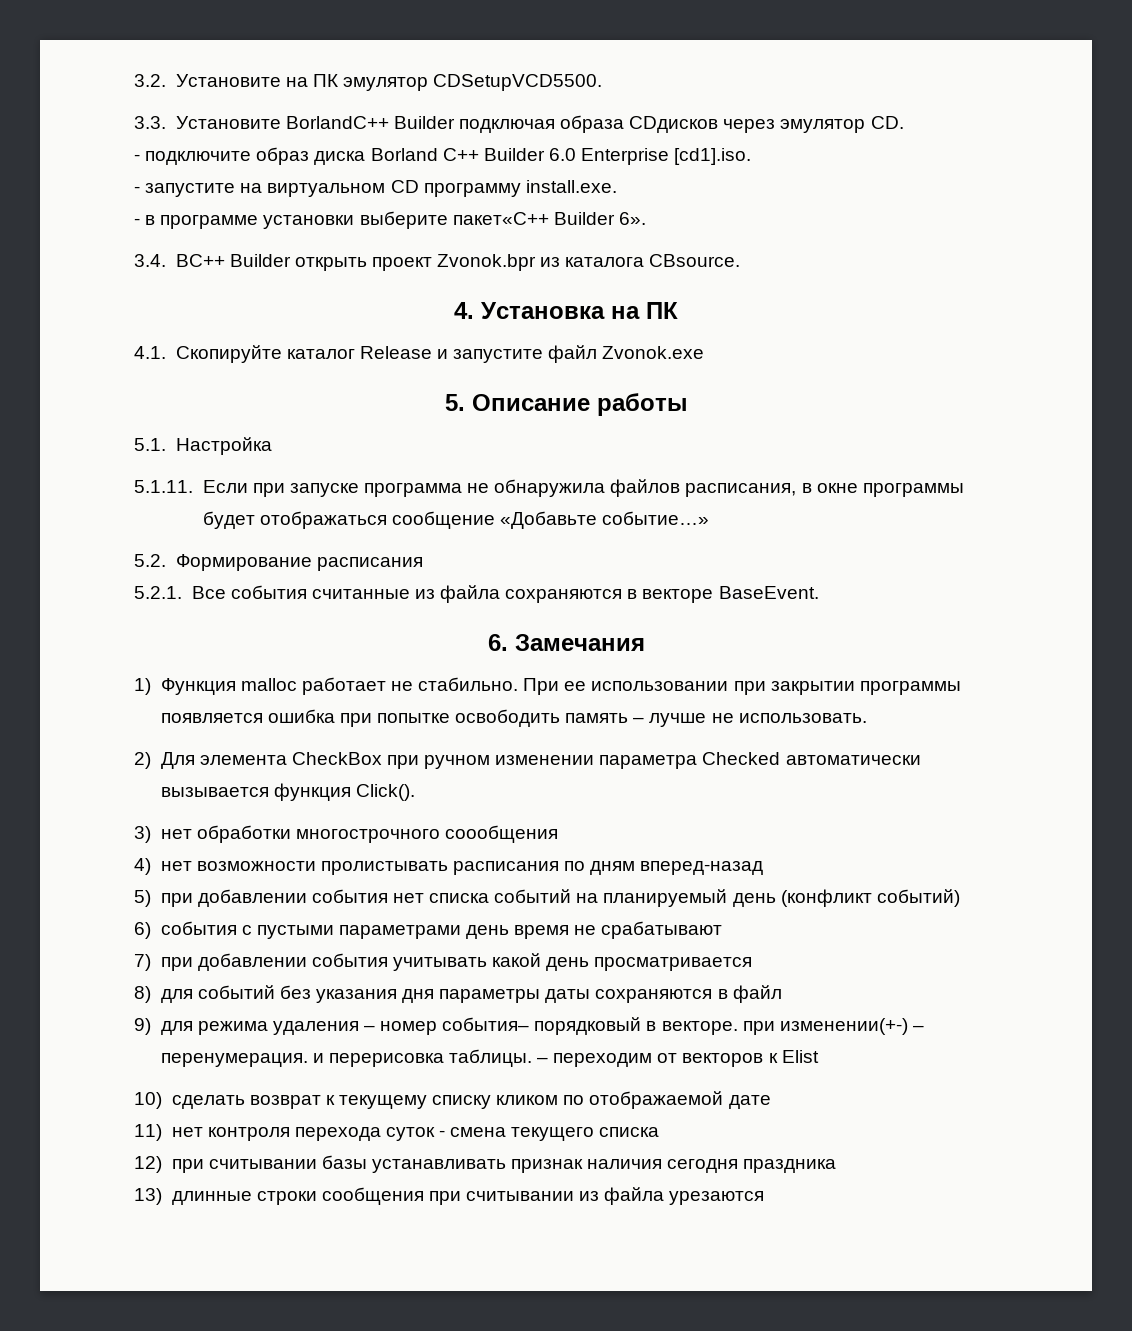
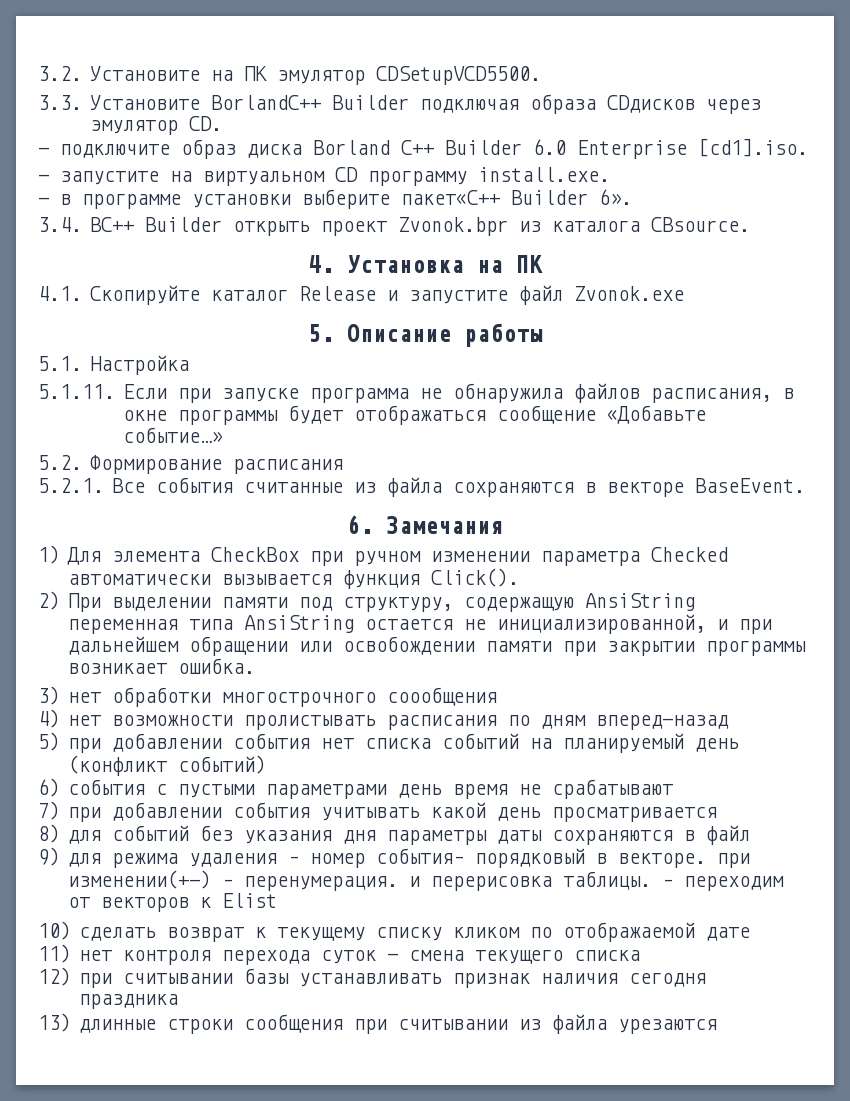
- 1) Функция malloc работает не стабильно. При ее использовании при закрытии программы появляется ошибка при попытке освободить память – лучше не использовать.
- 2) Для элемента CheckBox при ручном изменении параметра Checked автоматически вызывается функция Click().
+ 1) Для элемента CheckBox при ручном изменении параметра Checked автоматически вызывается функция Click().
+ 2) При выделении памяти под структуру, содержащую AnsiString переменная типа AnsiString остается не инициализированной, и при дальнейшем обращении или освобождении памяти при закрытии программы возникает ошибка.

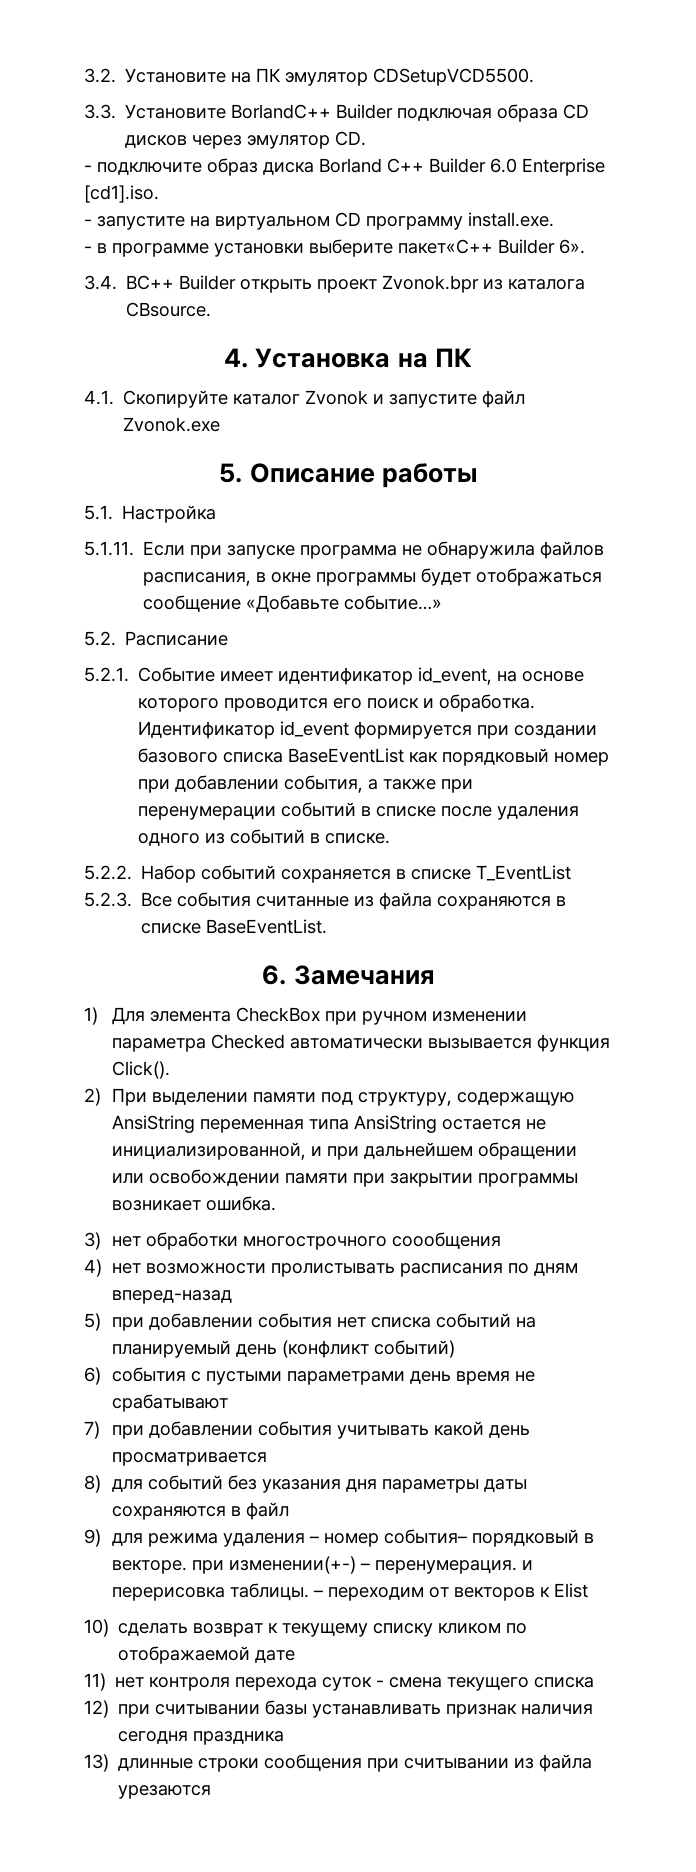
- 3.3. Установите BorlandC++ Builder подключая образа CDдисков через эмулятор CD.
+ 3.3. Установите BorlandC++ Builder подключая образа CD дисков через эмулятор CD.
- 4.1. Скопируйте каталог Release и запустите файл Zvonok.exe
+ 4.1. Скопируйте каталог Zvonok и запустите файл Zvonok.exe
- 5.2. Формирование расписания
- 5.2.1. Все события считанные из файла сохраняются в векторе BaseEvent.
+ 5.2. Расписание
+ 5.2.1. Событие имеет идентификатор id_event, на основе которого проводится его поиск и обработка. Идентификатор id_event формируется при создании базового списка BaseEventList как порядковый номер при добавлении события, а также при перенумерации событий в списке после удаления одного из событий в списке.
+ 5.2.2. Набор событий сохраняется в списке T_EventList
+ 5.2.3. Все события считанные из файла сохраняются в списке BaseEventList.

